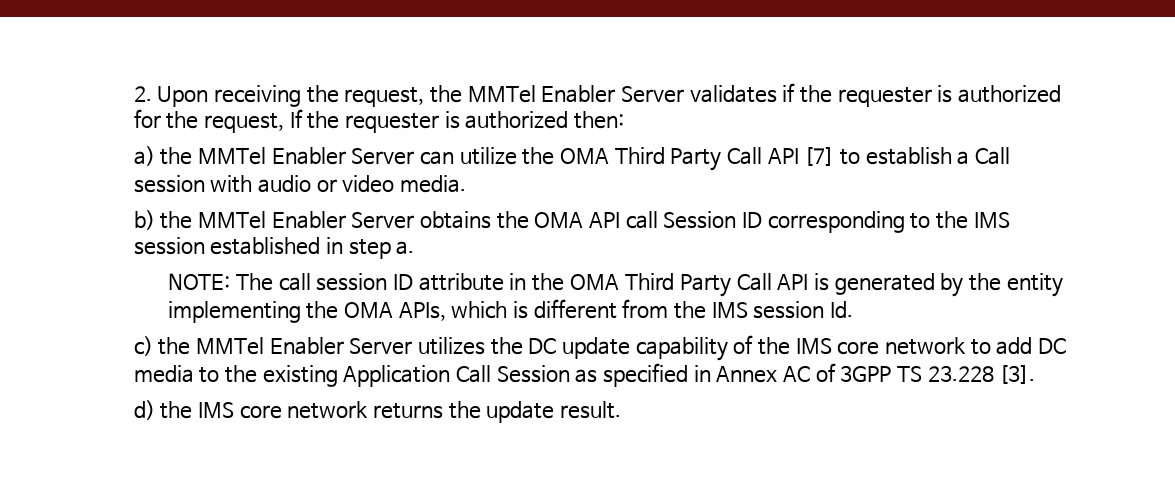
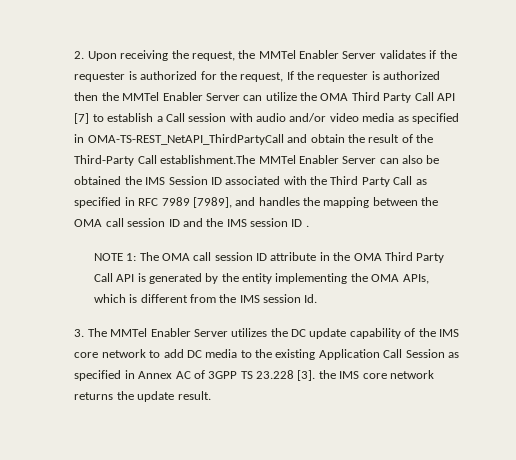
- 2. Upon receiving the request, the MMTel Enabler Server validates if the requester is authorized for the request, If the requester is authorized then:
- a) the MMTel Enabler Server can utilize the OMA Third Party Call API [7] to establish a Call session with audio or video media.
- b) the MMTel Enabler Server obtains the OMA API call Session ID corresponding to the IMS session established in step a.
- NOTE: The call session ID attribute in the OMA Third Party Call API is generated by the entity implementing the OMA APIs, which is different from the IMS session Id.
+ 2. Upon receiving the request, the MMTel Enabler Server validates if the requester is authorized for the request, If the requester is authorized then the MMTel Enabler Server can utilize the OMA Third Party Call API [7] to establish a Call session with audio and/or video media as specified in OMA-TS-REST_NetAPI_ThirdPartyCall and obtain the result of the Third-Party Call establishment.The MMTel Enabler Server can also be obtained the IMS Session ID associated with the Third Party Call as specified in RFC 7989 [7989], and handles the mapping between the OMA call session ID and the IMS session ID .
+ NOTE 1: The OMA call session ID attribute in the OMA Third Party Call API is generated by the entity implementing the OMA APIs, which is different from the IMS session Id.
- c) the MMTel Enabler Server utilizes the DC update capability of the IMS core network to add DC media to the existing Application Call Session as specified in Annex AC of 3GPP TS 23.228 [3].
- d) the IMS core network returns the update result.
+ 3. The MMTel Enabler Server utilizes the DC update capability of the IMS core network to add DC media to the existing Application Call Session as specified in Annex AC of 3GPP TS 23.228 [3]. the IMS core network returns the update result.

